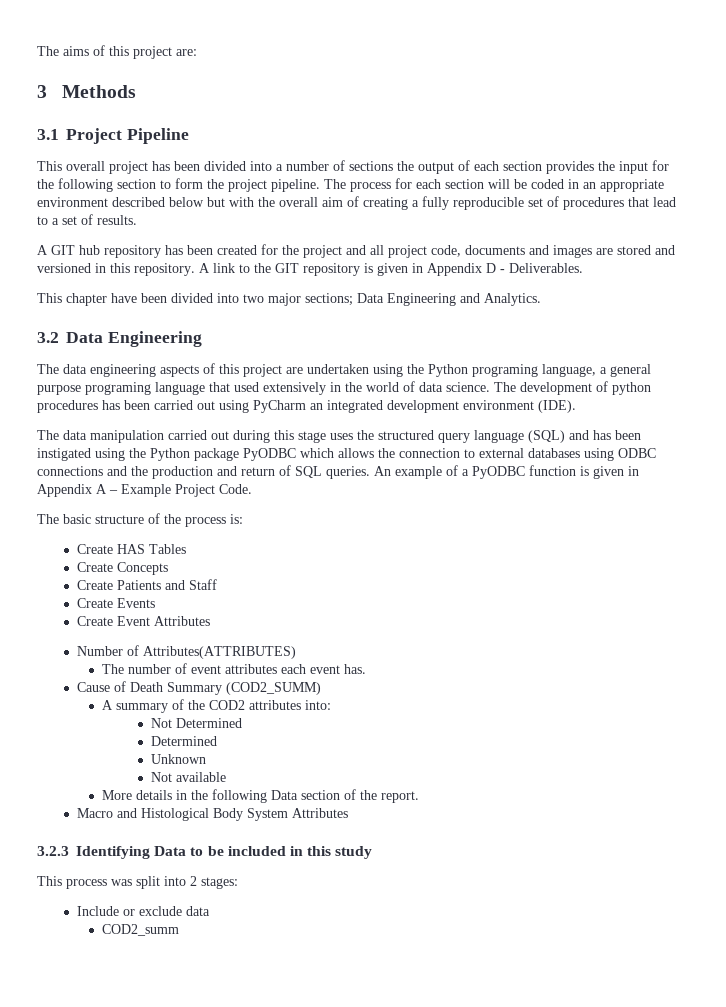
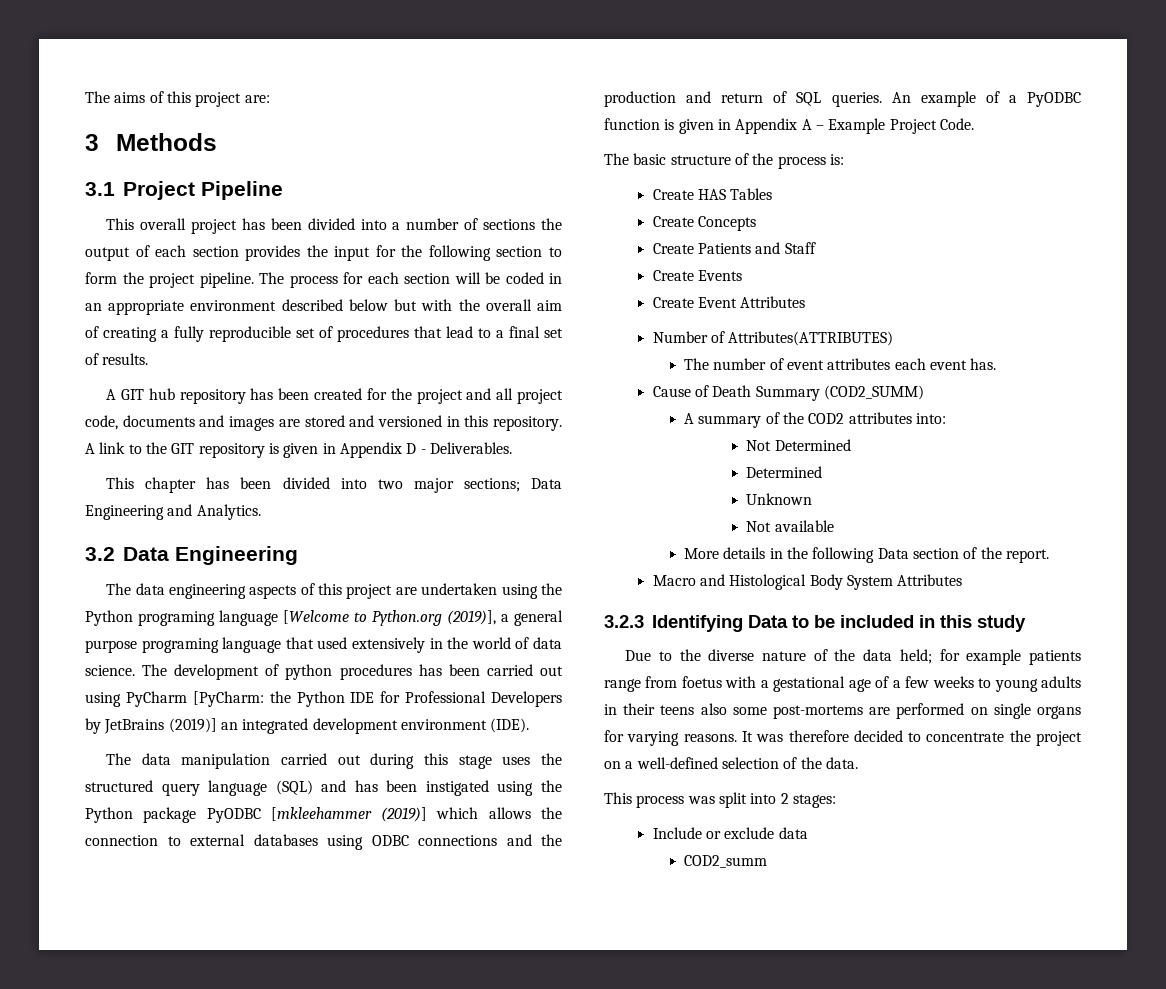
- The process for each section will be coded in an appropriate environment described below but with the overall aim of creating a fully reproducible set of procedures that lead to a set of results.
+ The process for each section will be coded in an appropriate environment described below but with the overall aim of creating a fully reproducible set of procedures that lead to a final set of results.
- This chapter have been divided into two major sections; Data Engineering and Analytics.
+ This chapter has been divided into two major sections; Data Engineering and Analytics.
- The data engineering aspects of this project are undertaken using the Python programing language, a general purpose programing language that used extensively in the world of data science.
+ The data engineering aspects of this project are undertaken using the Python programing language [Welcome to Python.org (2019)], a general purpose programing language that used extensively in the world of data science.
- The development of python procedures has been carried out using PyCharm an integrated development environment (IDE).
+ The development of python procedures has been carried out using PyCharm [PyCharm: the Python IDE for Professional Developers by JetBrains (2019)] an integrated development environment (IDE).
- The data manipulation carried out during this stage uses the structured query language (SQL) and has been instigated using the Python package PyODBC which allows the connection to external databases using ODBC connections and the production and return of SQL queries.
+ The data manipulation carried out during this stage uses the structured query language (SQL) and has been instigated using the Python package PyODBC [mkleehammer (2019)] which allows the connection to external databases using ODBC connections and the production and return of SQL queries.
+ Due to the diverse nature of the data held; for example patients range from foetus with a gestational age of a few weeks to young adults in their teens also some post-mortems are performed on single organs for varying reasons. It was therefore decided to concentrate the project on a well-defined selection of the data.

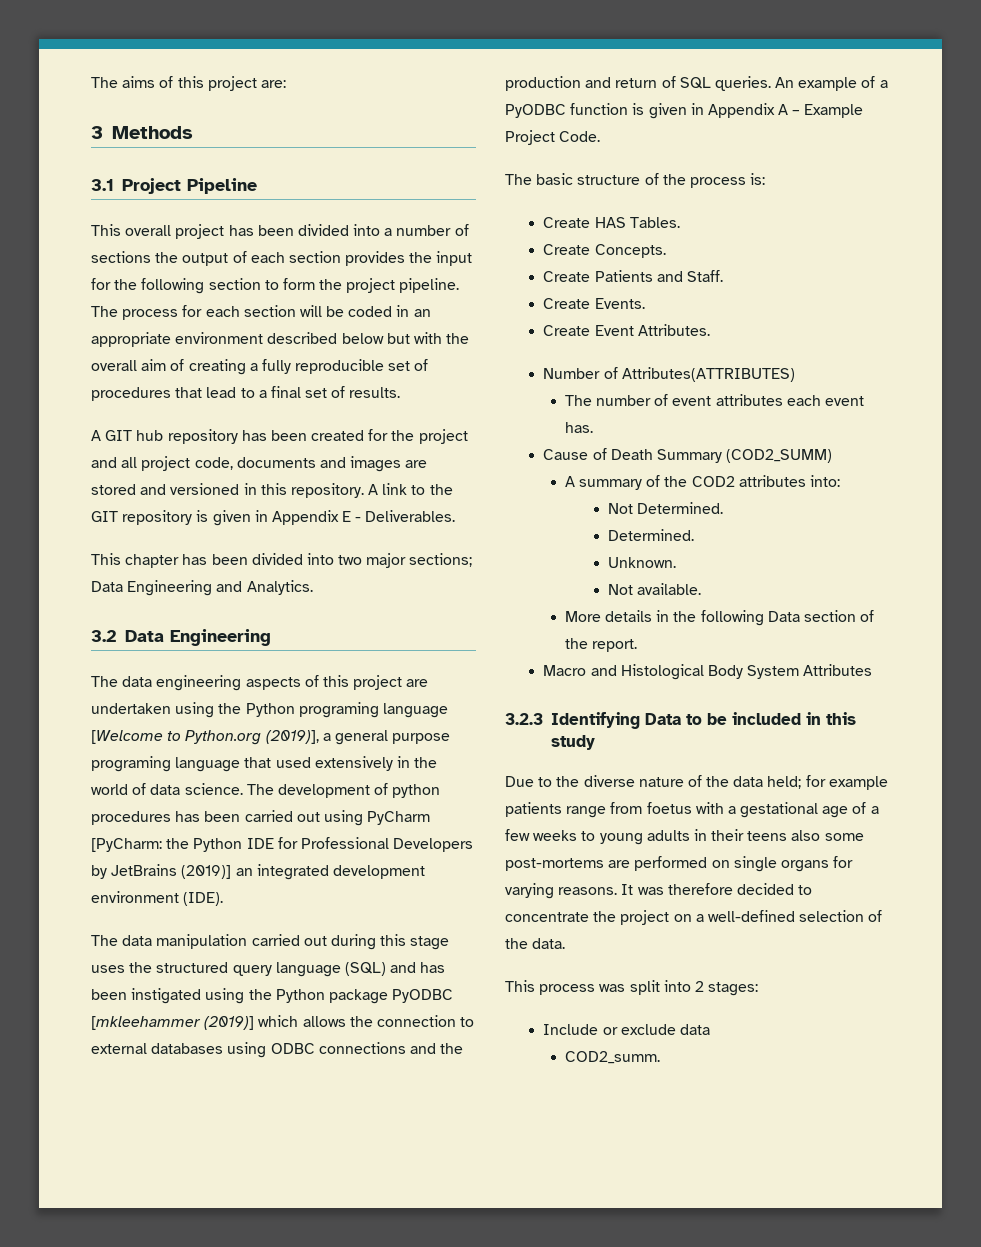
- A link to the GIT repository is given in Appendix D - Deliverables.
+ A link to the GIT repository is given in Appendix E - Deliverables.
- Create HAS Tables
- Create Concepts
+ Create HAS Tables.
+ Create Concepts.
- Create Patients and Staff
- Create Events
+ Create Patients and Staff.
+ Create Events.
- Create Event Attributes
+ Create Event Attributes.
- Not Determined
- Determined
- Unknown
- Not available
+ Not Determined.
+ Determined.
+ Unknown.
+ Not available.
- COD2_summ
+ COD2_summ.

